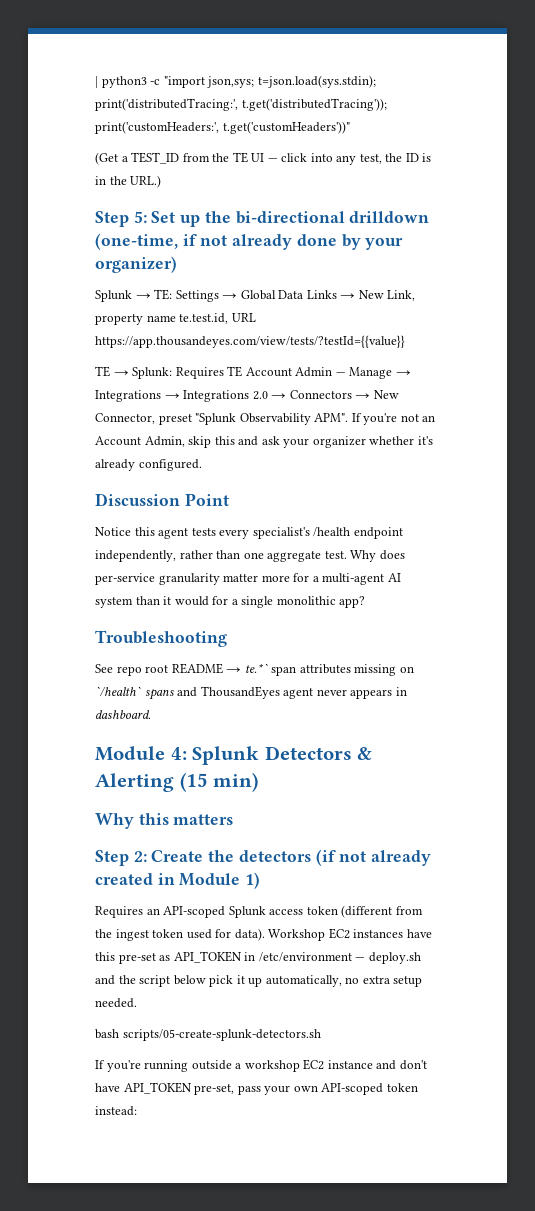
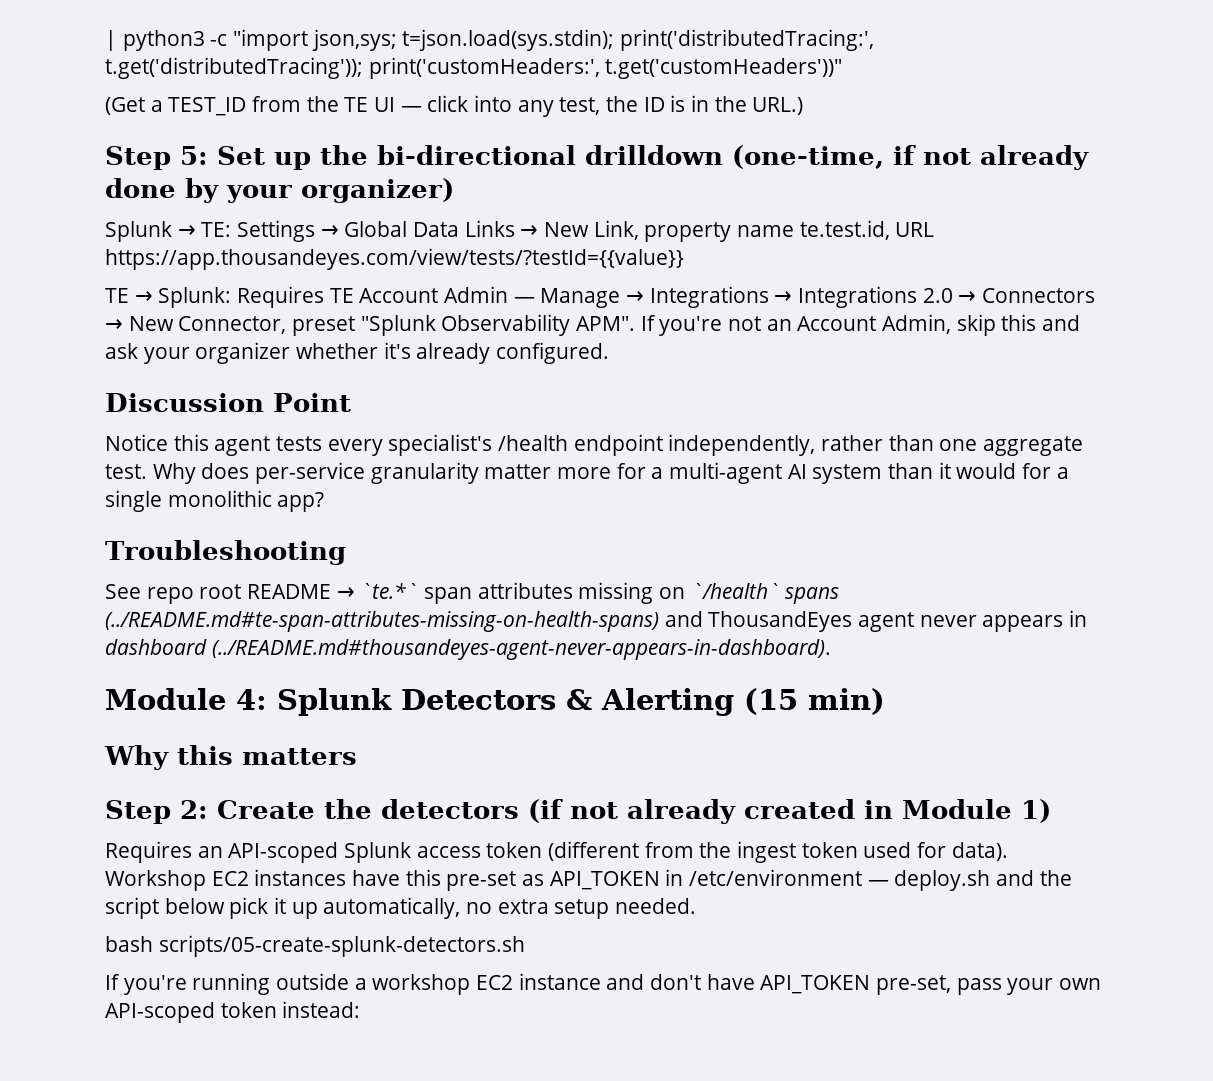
- See repo root README → te.*` span attributes missing on `/health` spans and ThousandEyes agent never appears in dashboard.
+ See repo root README → `te.*` span attributes missing on `/health` spans (../README.md#te-span-attributes-missing-on-health-spans) and ThousandEyes agent never appears in dashboard (../README.md#thousandeyes-agent-never-appears-in-dashboard).

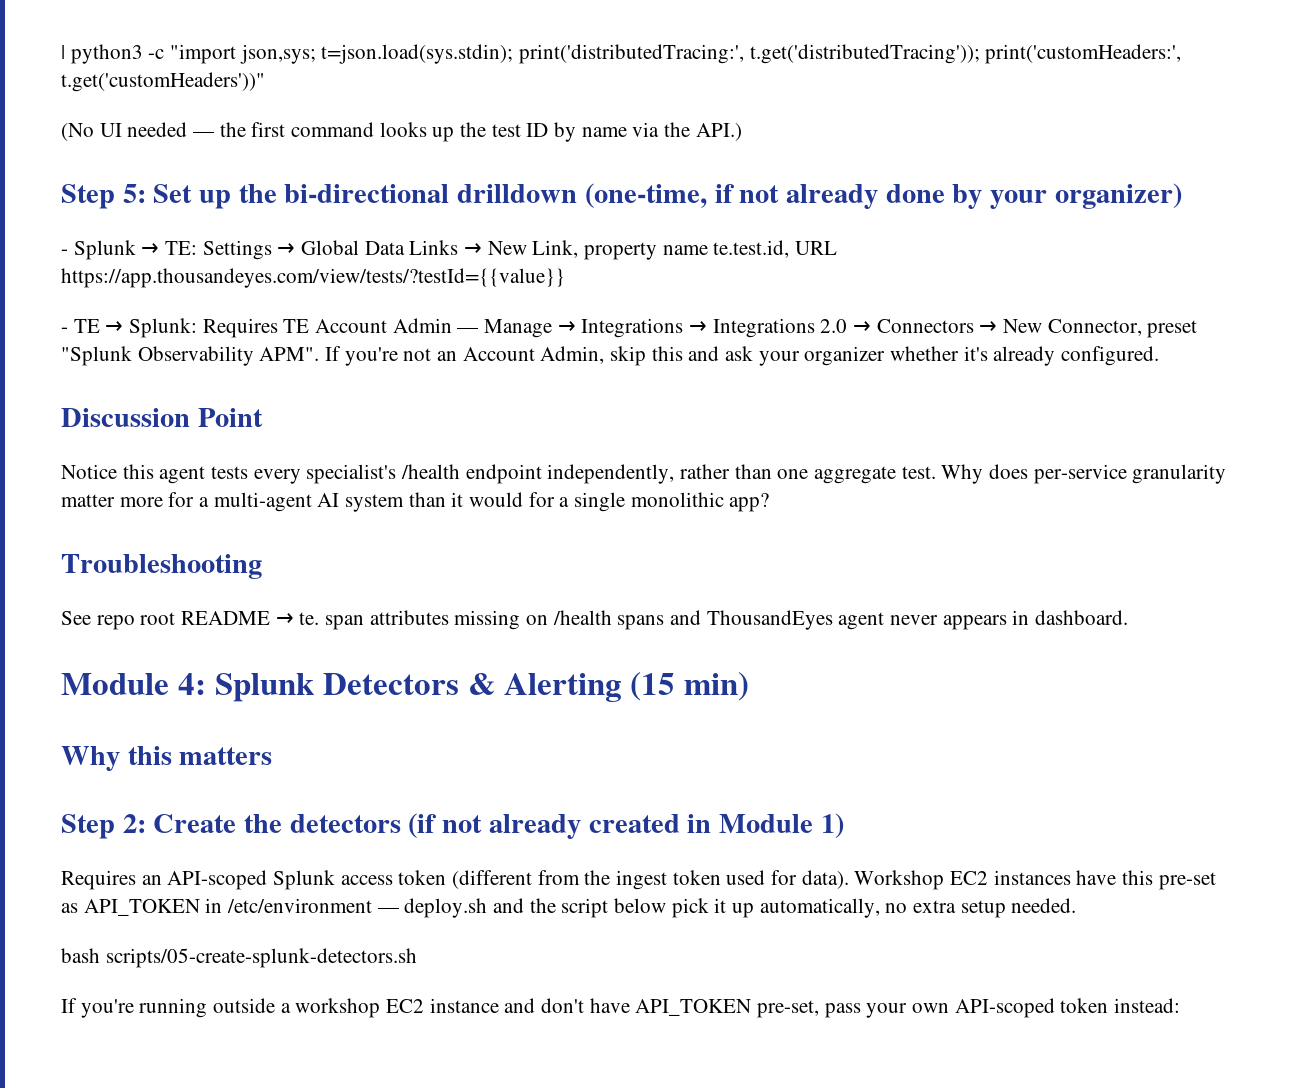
- (Get a TEST_ID from the TE UI — click into any test, the ID is in the URL.)
+ (No UI needed — the first command looks up the test ID by name via the API.)
- Splunk → TE: Settings → Global Data Links → New Link, property name te.test.id, URL https://app.thousandeyes.com/view/tests/?testId={{value}}
+ - Splunk → TE: Settings → Global Data Links → New Link, property name te.test.id, URL https://app.thousandeyes.com/view/tests/?testId={{value}}
- TE → Splunk: Requires TE Account Admin — Manage → Integrations → Integrations 2.0 → Connectors → New Connector, preset "Splunk Observability APM".
+ - TE → Splunk: Requires TE Account Admin — Manage → Integrations → Integrations 2.0 → Connectors → New Connector, preset "Splunk Observability APM".
- See repo root README → `te.*` span attributes missing on `/health` spans (../README.md#te-span-attributes-missing-on-health-spans) and ThousandEyes agent never appears in dashboard (../README.md#thousandeyes-agent-never-appears-in-dashboard).
+ See repo root README → te. span attributes missing on /health spans and ThousandEyes agent never appears in dashboard.

